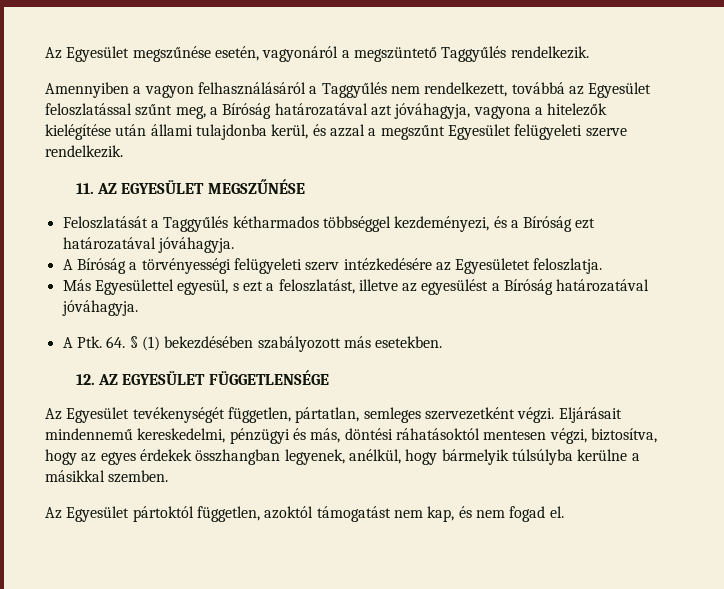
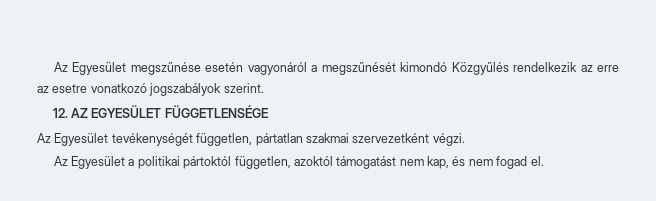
- Az Egyesület megszűnése esetén, vagyonáról a megszüntető Taggyűlés rendelkezik.
- Amennyiben a vagyon felhasználásáról a Taggyűlés nem rendelkezett, továbbá az Egyesület feloszlatással szűnt meg, a Bíróság határozatával azt jóváhagyja, vagyona a hitelezők kielégítése után állami tulajdonba kerül, és azzal a megszűnt Egyesület felügyeleti szerve rendelkezik.
- 11. AZ EGYESÜLET MEGSZŰNÉSE
- Feloszlatását a Taggyűlés kétharmados többséggel kezdeményezi, és a Bíróság ezt határozatával jóváhagyja.
- A Bíróság a törvényességi felügyeleti szerv intézkedésére az Egyesületet feloszlatja.
- Más Egyesülettel egyesül, s ezt a feloszlatást, illetve az egyesülést a Bíróság határozatával jóváhagyja.
- A Ptk. 64. § (1) bekezdésében szabályozott más esetekben.
+ Az Egyesület megszűnése esetén vagyonáról a megszűnését kimondó Közgyűlés rendelkezik az erre az esetre vonatkozó jogszabályok szerint.
- Az Egyesület tevékenységét független, pártatlan, semleges szervezetként végzi. Eljárásait mindennemű kereskedelmi, pénzügyi és más, döntési ráhatásoktól mentesen végzi, biztosítva, hogy az egyes érdekek összhangban legyenek, anélkül, hogy bármelyik túlsúlyba kerülne a másikkal szemben.
- Az Egyesület pártoktól független, azoktól támogatást nem kap, és nem fogad el.
+ Az Egyesület tevékenységét független, pártatlan szakmai szervezetként végzi.
+ Az Egyesület a politikai pártoktól független, azoktól támogatást nem kap, és nem fogad el.

